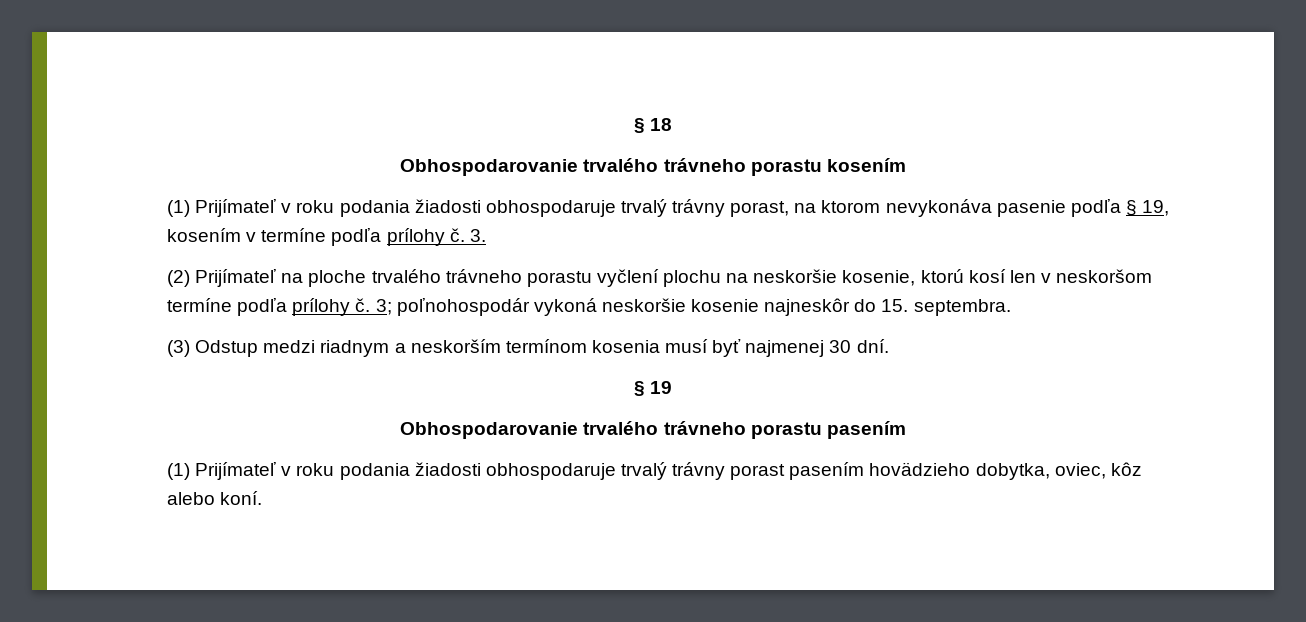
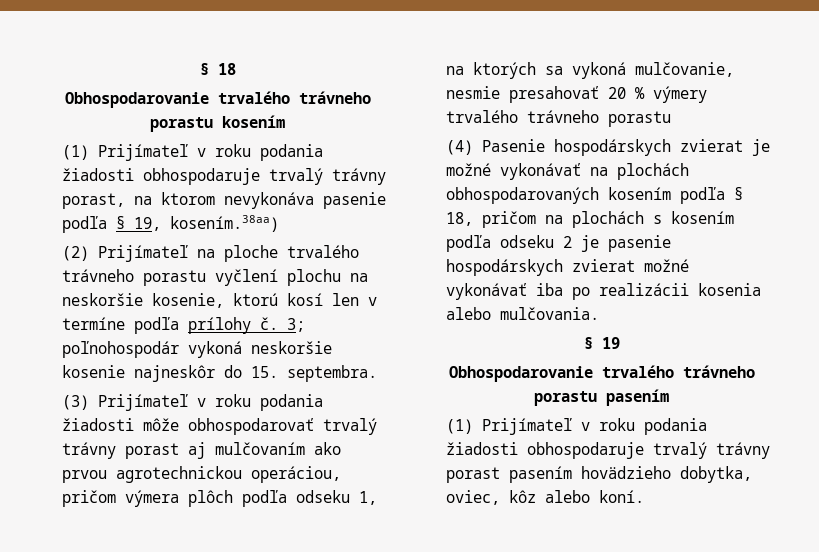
- (1) Prijímateľ v roku podania žiadosti obhospodaruje trvalý trávny porast, na ktorom nevykonáva pasenie podľa § 19, kosením v termíne podľa prílohy č. 3.
+ (1) Prijímateľ v roku podania žiadosti obhospodaruje trvalý trávny porast, na ktorom nevykonáva pasenie podľa § 19, kosením.38aa)
- (2) Prijímateľ na ploche trvalého trávneho porastu vyčlení plochu na neskoršie kosenie, ktorú kosí len v neskoršom termíne podľa prílohy č.
+ (2) Prijímateľ na ploche trvalého trávneho porastu vyčlení plochu na neskoršie kosenie, ktorú kosí len v termíne podľa prílohy č.
- (3) Odstup medzi riadnym a neskorším termínom kosenia musí byť najmenej 30 dní.
+ (3) Prijímateľ v roku podania žiadosti môže obhospodarovať trvalý trávny porast aj mulčovaním ako prvou agrotechnickou operáciou, pričom výmera plôch podľa odseku 1, na ktorých sa vykoná mulčovanie, nesmie presahovať 20 % výmery trvalého trávneho porastu
+ (4) Pasenie hospodárskych zvierat je možné vykonávať na plochách obhospodarovaných kosením podľa § 18, pričom na plochách s kosením podľa odseku 2 je pasenie hospodárskych zvierat možné vykonávať iba po realizácii kosenia alebo mulčovania.

